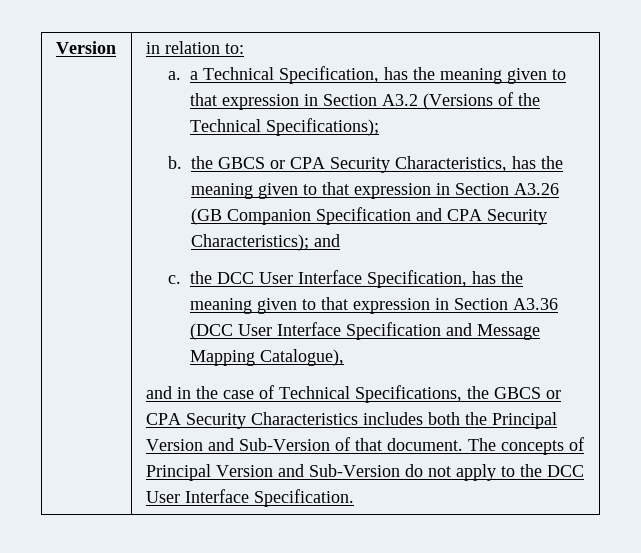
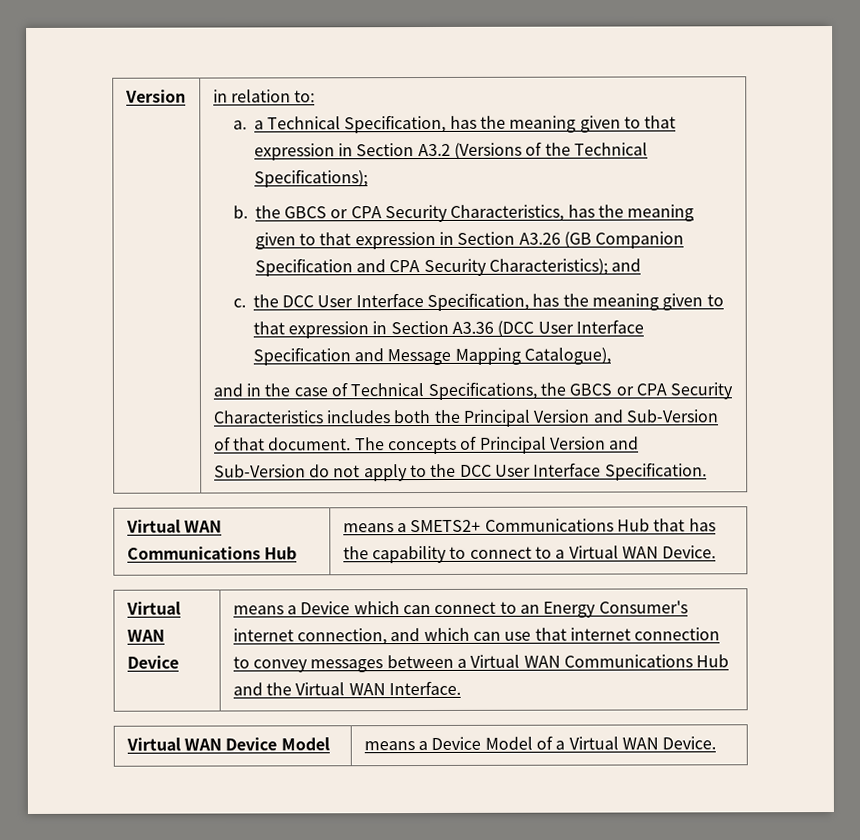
+ Virtual WAN Communications Hub | means a SMETS2+ Communications Hub that has the capability to connect to a Virtual WAN Device.
+ Virtual WAN Device | means a Device which can connect to an Energy Consumer's internet connection, and which can use that internet connection to convey messages between a Virtual WAN Communications Hub and the Virtual WAN Interface.
+ Virtual WAN Device Model | means a Device Model of a Virtual WAN Device.

